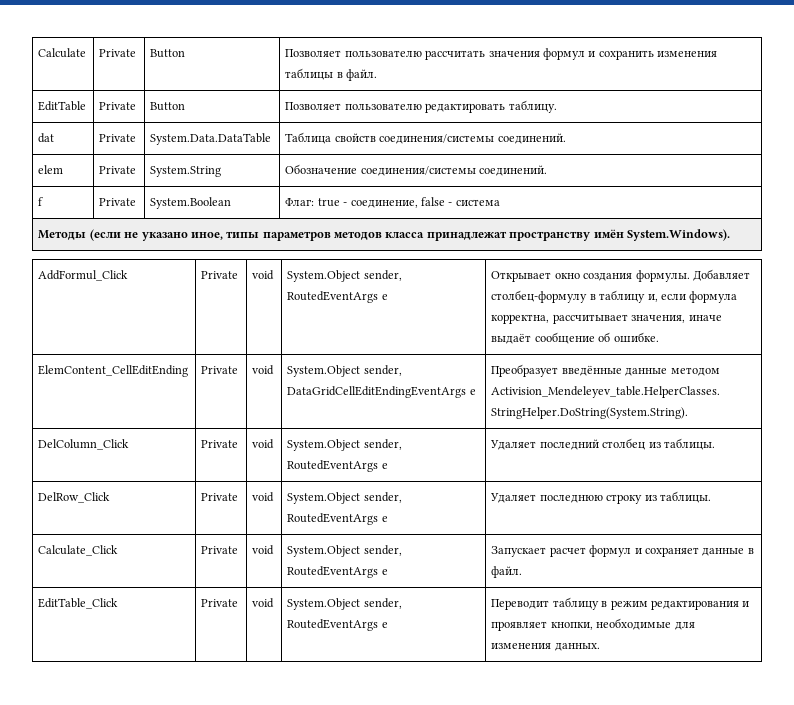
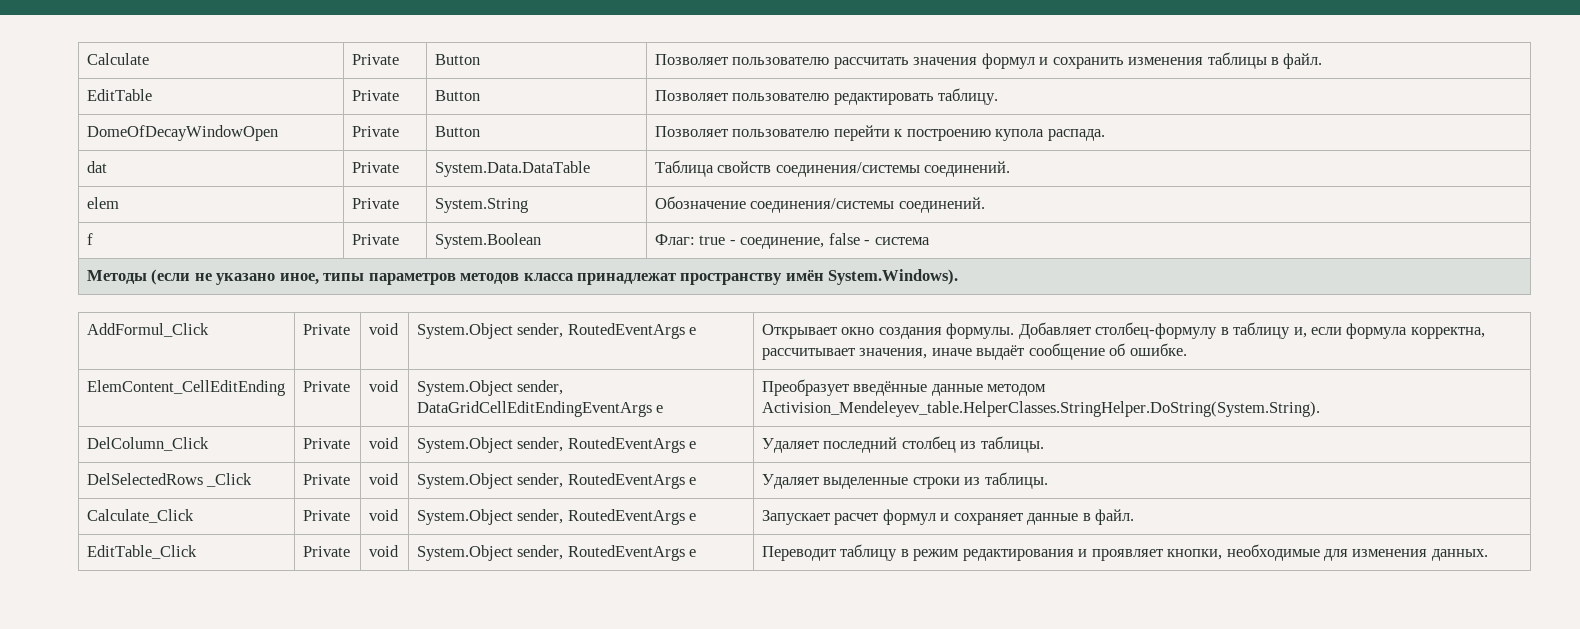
+ DomeOfDecayWindowOpen | Private | Button | Позволяет пользователю перейти к построению купола распада.
- DelRow_Click | Private | void | System.Object sender, RoutedEventArgs e | Удаляет последнюю строку из таблицы.
+ DelSelectedRows _Click | Private | void | System.Object sender, RoutedEventArgs e | Удаляет выделенные строки из таблицы.

